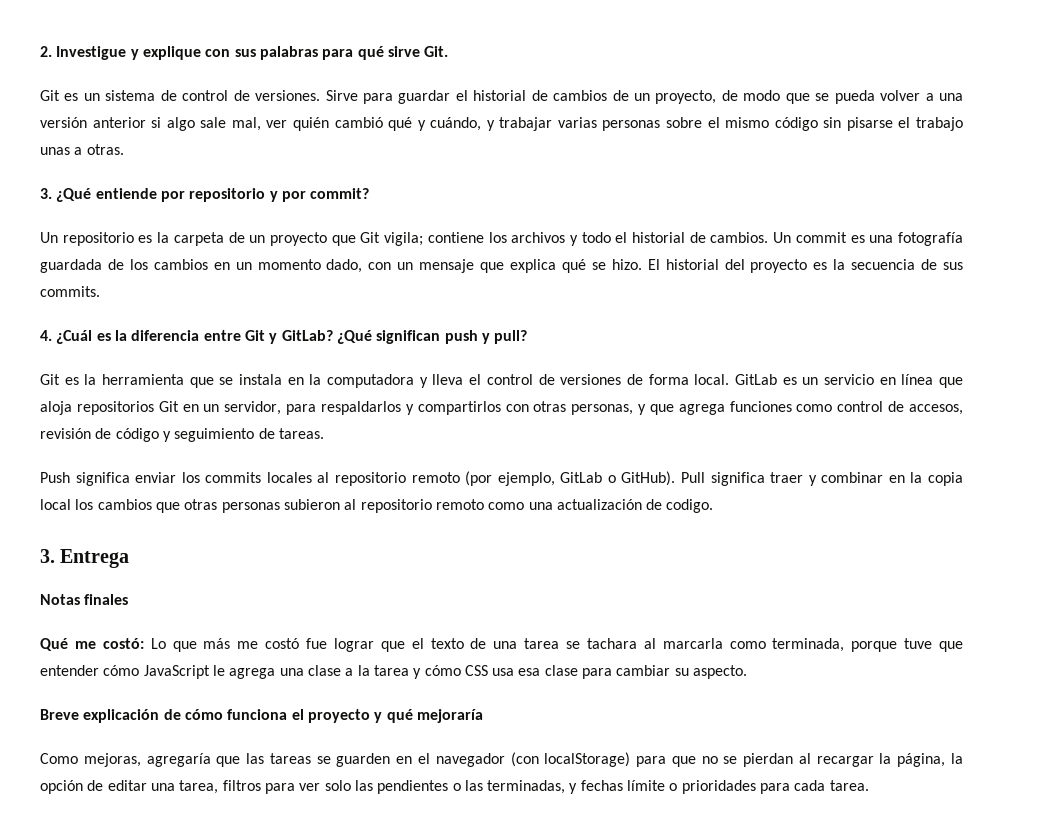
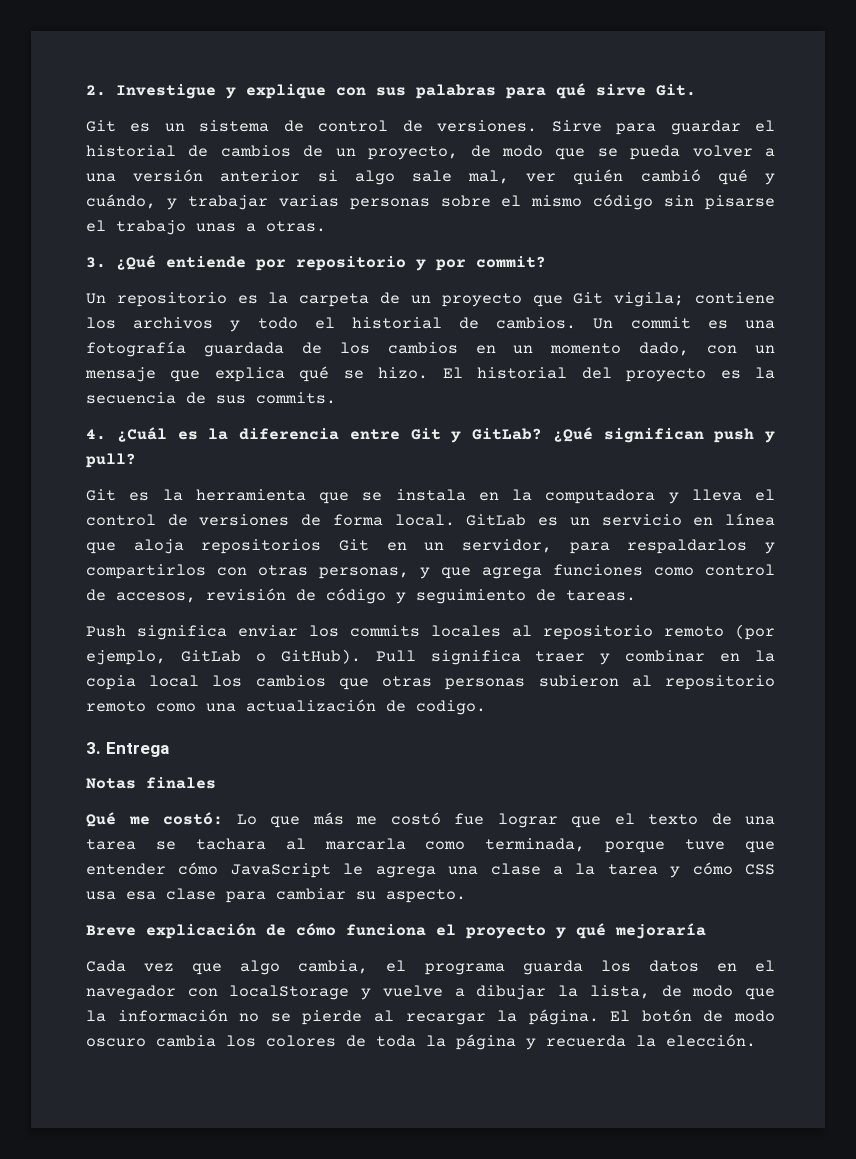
- Como mejoras, agregaría que las tareas se guarden en el navegador (con localStorage) para que no se pierdan al recargar la página, la opción de editar una tarea, filtros para ver solo las pendientes o las terminadas, y fechas límite o prioridades para cada tarea.
+ Cada vez que algo cambia, el programa guarda los datos en el navegador con localStorage y vuelve a dibujar la lista, de modo que la información no se pierde al recargar la página. El botón de modo oscuro cambia los colores de toda la página y recuerda la elección.

